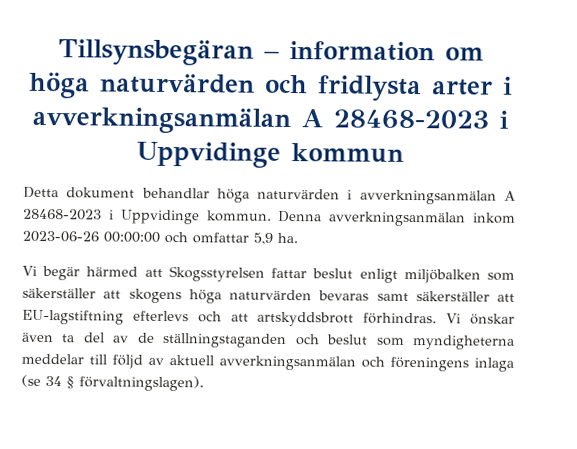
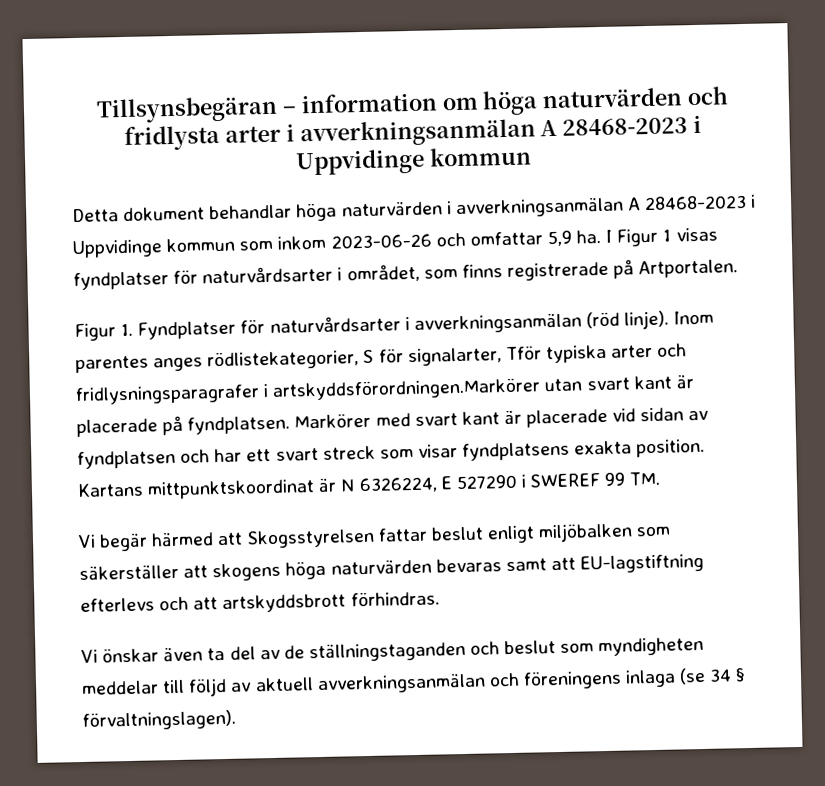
- Detta dokument behandlar höga naturvärden i avverkningsanmälan A 28468-2023 i Uppvidinge kommun. Denna avverkningsanmälan inkom 2023-06-26 00:00:00 och omfattar 5,9 ha.
+ Detta dokument behandlar höga naturvärden i avverkningsanmälan A 28468-2023 i Uppvidinge kommun som inkom 2023-06-26 och omfattar 5,9 ha. I Figur 1 visas fyndplatser för naturvårdsarter i området, som finns registrerade på Artportalen.
+ Figur 1. Fyndplatser för naturvårdsarter i avverkningsanmälan (röd linje). Inom parentes anges rödlistekategorier, S för signalarter, Tför typiska arter och fridlysningsparagrafer i artskyddsförordningen.Markörer utan svart kant är placerade på fyndplatsen. Markörer med svart kant är placerade vid sidan av fyndplatsen och har ett svart streck som visar fyndplatsens exakta position. Kartans mittpunktskoordinat är N 6326224, E 527290 i SWEREF 99 TM.
- Vi begär härmed att Skogsstyrelsen fattar beslut enligt miljöbalken som säkerställer att skogens höga naturvärden bevaras samt säkerställer att EU-lagstiftning efterlevs och att artskyddsbrott förhindras. Vi önskar även ta del av de ställningstaganden och beslut som myndigheterna meddelar till följd av aktuell avverkningsanmälan och föreningens inlaga (se 34 § förvaltningslagen).
+ Vi begär härmed att Skogsstyrelsen fattar beslut enligt miljöbalken som säkerställer att skogens höga naturvärden bevaras samt att EU-lagstiftning efterlevs och att artskyddsbrott förhindras.
+ Vi önskar även ta del av de ställningstaganden och beslut som myndigheten meddelar till följd av aktuell avverkningsanmälan och föreningens inlaga (se 34 § förvaltningslagen).

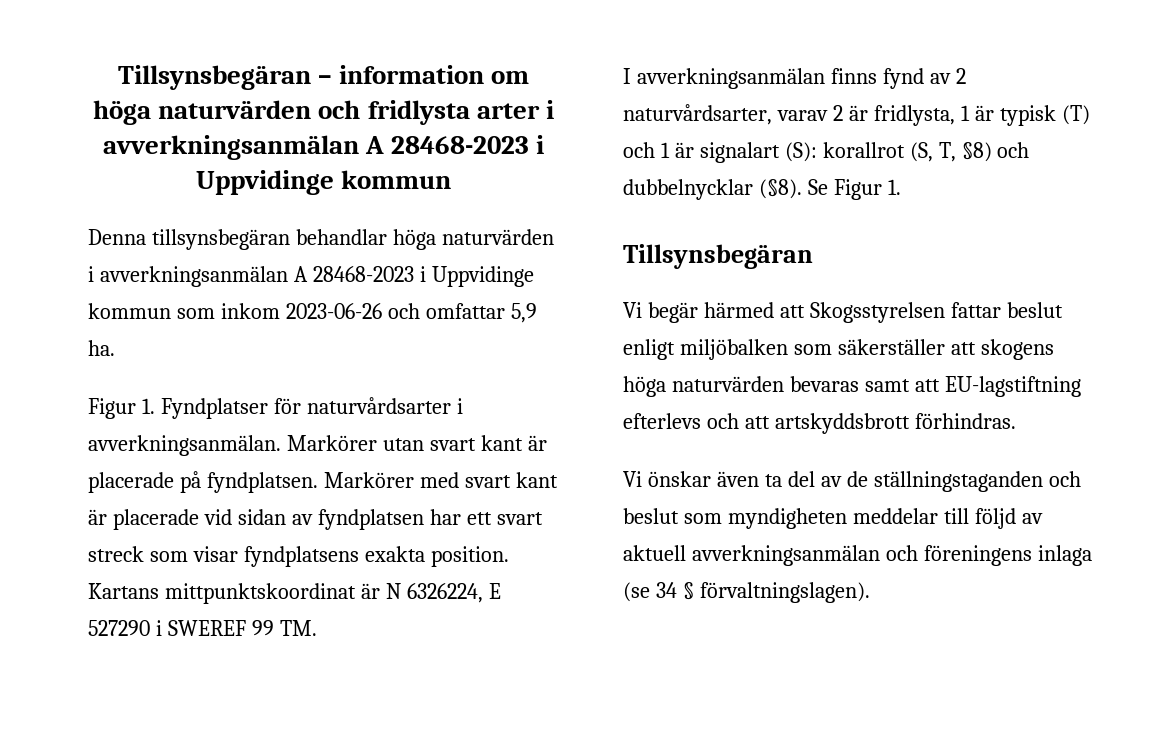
- Detta dokument behandlar höga naturvärden i avverkningsanmälan A 28468-2023 i Uppvidinge kommun som inkom 2023-06-26 och omfattar 5,9 ha. I Figur 1 visas fyndplatser för naturvårdsarter i området, som finns registrerade på Artportalen.
+ Denna tillsynsbegäran behandlar höga naturvärden i avverkningsanmälan A 28468-2023 i Uppvidinge kommun som inkom 2023-06-26 och omfattar 5,9 ha.
- Figur 1. Fyndplatser för naturvårdsarter i avverkningsanmälan (röd linje). Inom parentes anges rödlistekategorier, S för signalarter, Tför typiska arter och fridlysningsparagrafer i artskyddsförordningen.Markörer utan svart kant är placerade på fyndplatsen.
+ Figur 1. Fyndplatser för naturvårdsarter i avverkningsanmälan. Markörer utan svart kant är placerade på fyndplatsen.
- Markörer med svart kant är placerade vid sidan av fyndplatsen och har ett svart streck som visar fyndplatsens exakta position.
+ Markörer med svart kant är placerade vid sidan av fyndplatsen har ett svart streck som visar fyndplatsens exakta position.
+ I avverkningsanmälan finns fynd av 2 naturvårdsarter, varav 2 är fridlysta, 1 är typisk (T) och 1 är signalart (S): korallrot (S, T, §8) och dubbelnycklar (§8). Se Figur 1.
+ Tillsynsbegäran

